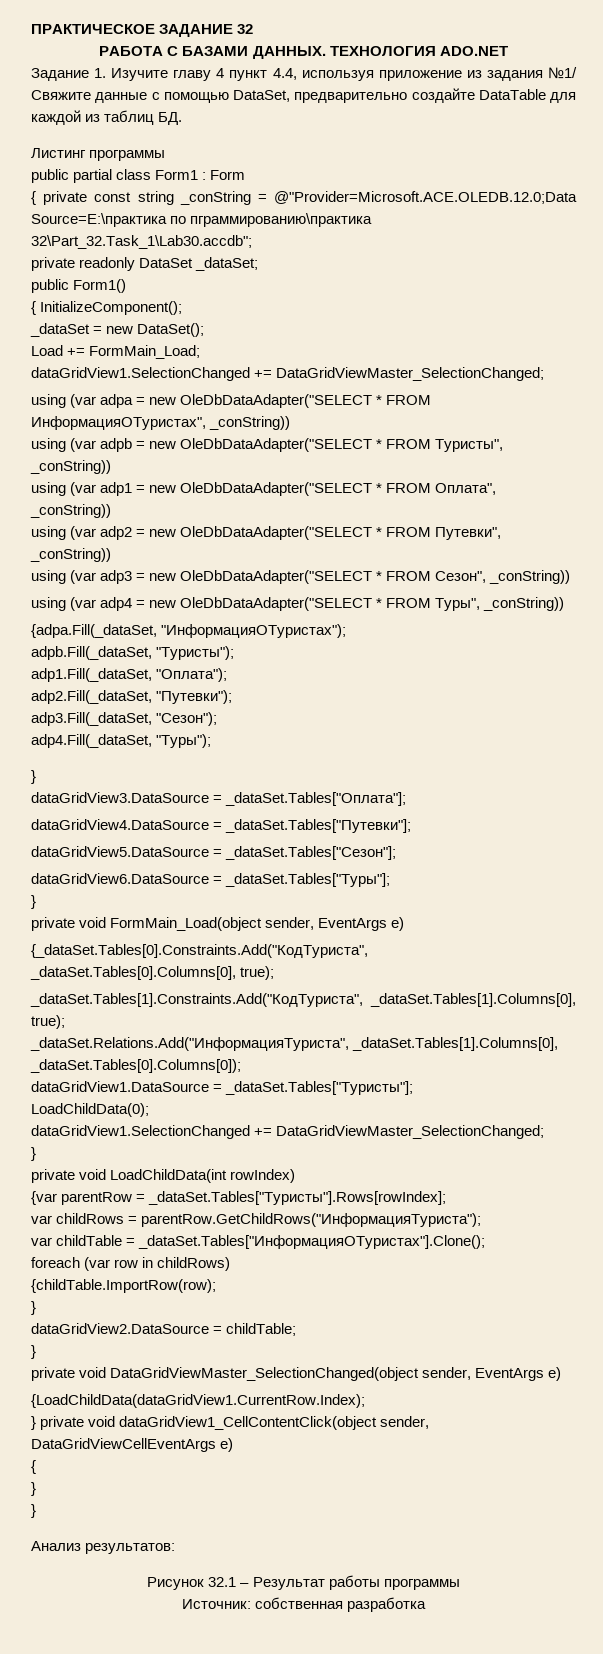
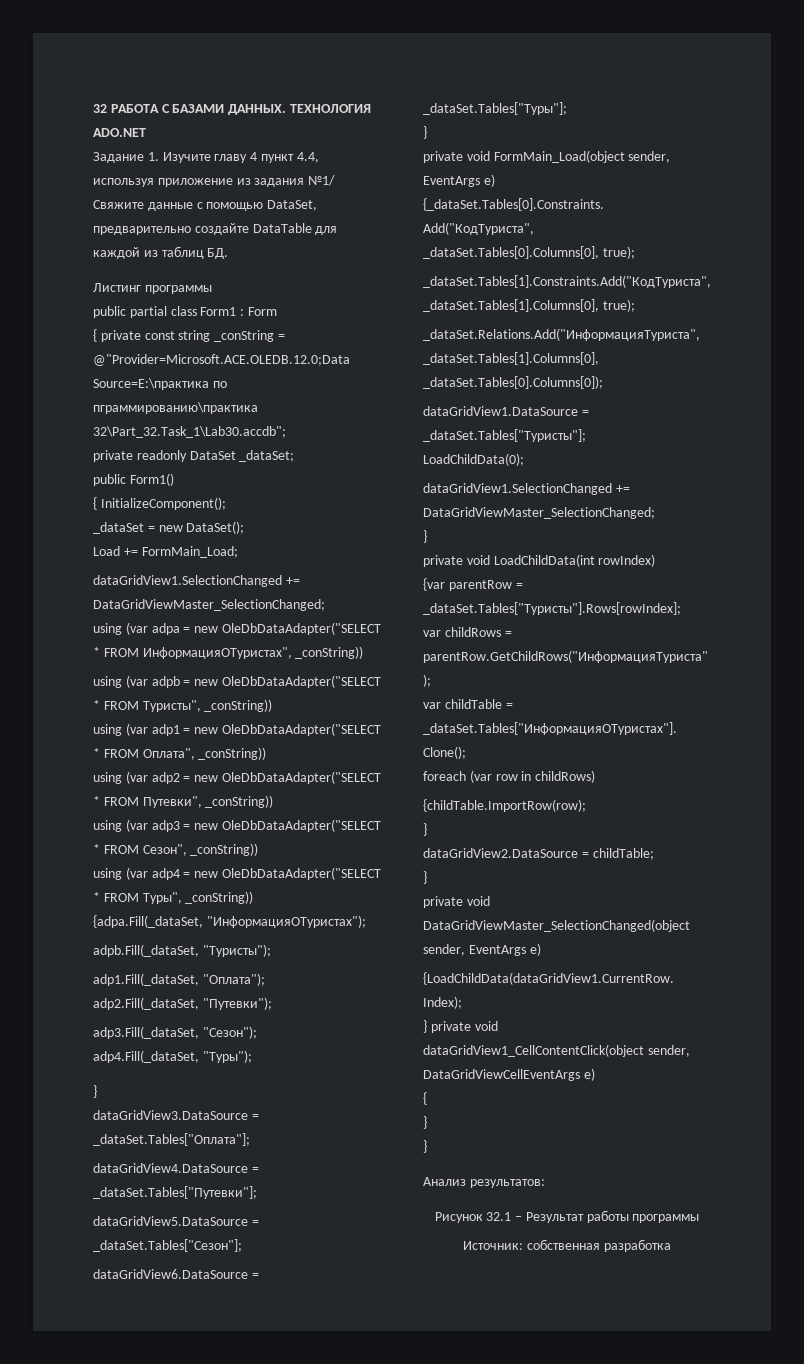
- ПРАКТИЧЕСКОЕ ЗАДАНИЕ 32
- РАБОТА С БАЗАМИ ДАННЫХ.
+ 32 РАБОТА С БАЗАМИ ДАННЫХ.

